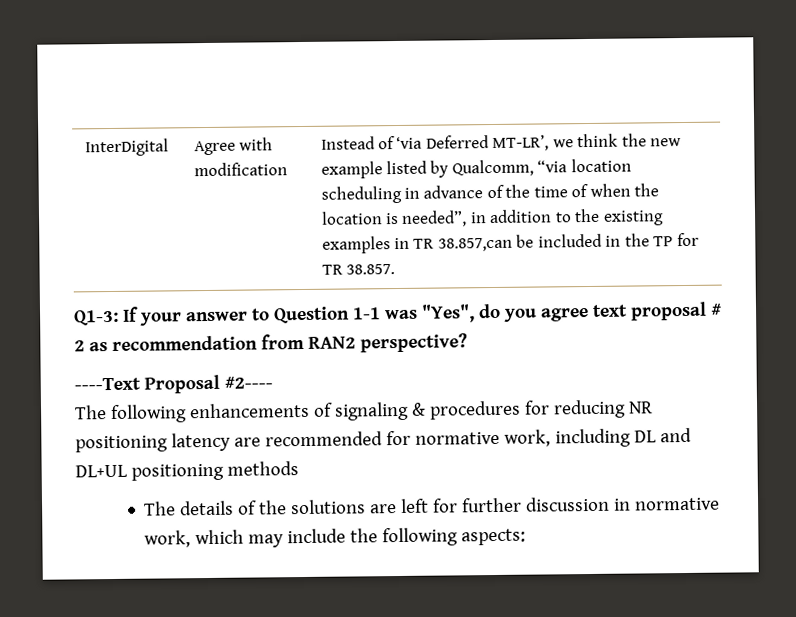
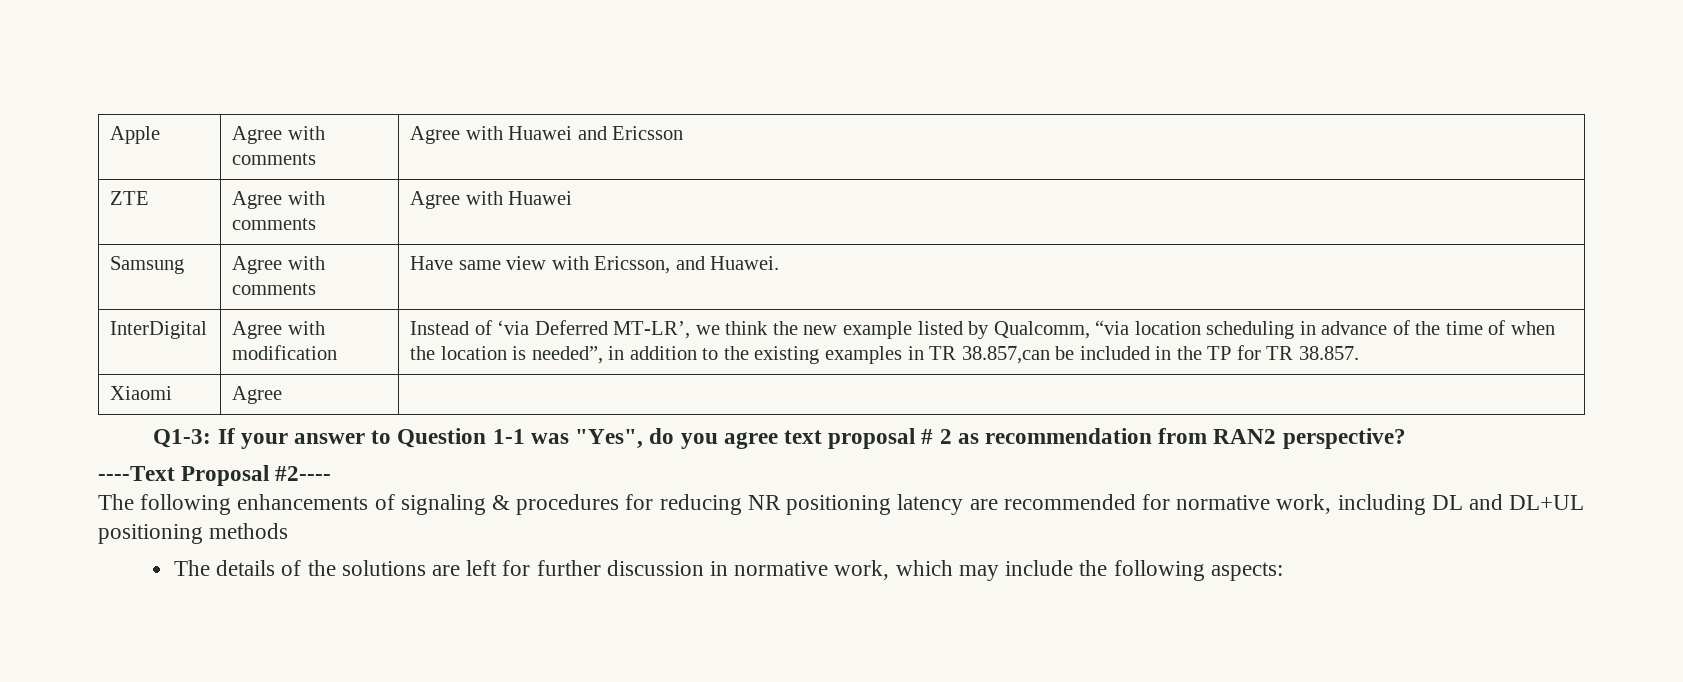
+ Apple | Agree with comments | Agree with Huawei and Ericsson
+ ZTE | Agree with comments | Agree with Huawei
+ Samsung | Agree with comments | Have same view with Ericsson, and Huawei.
+ Xiaomi | Agree |

